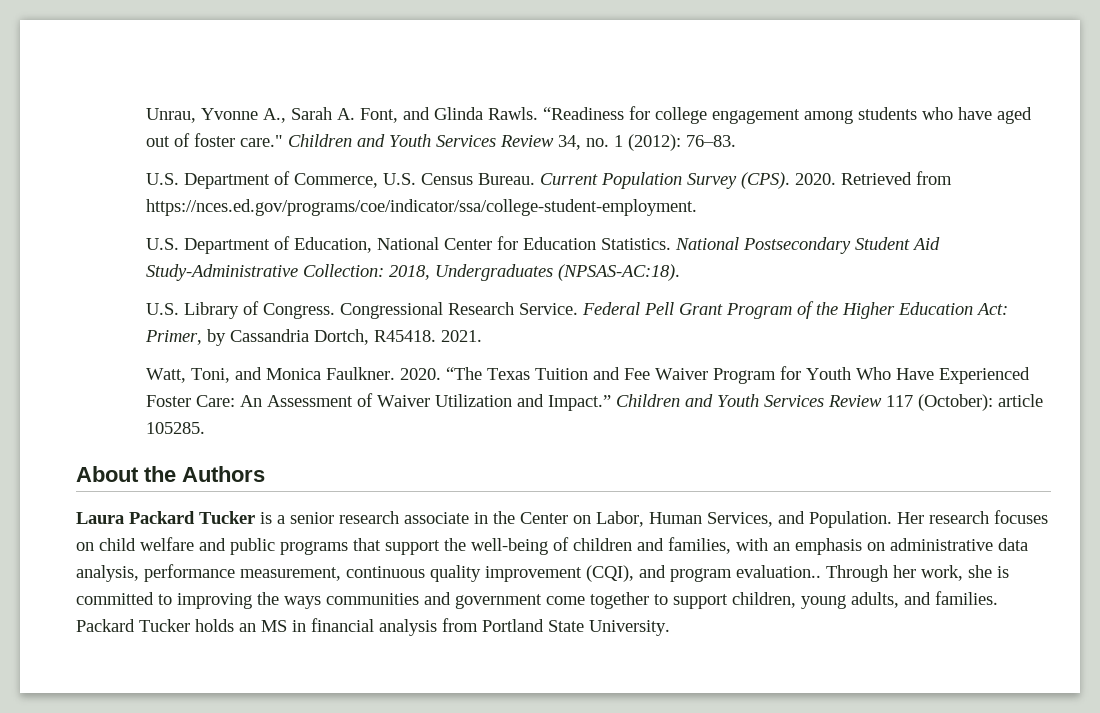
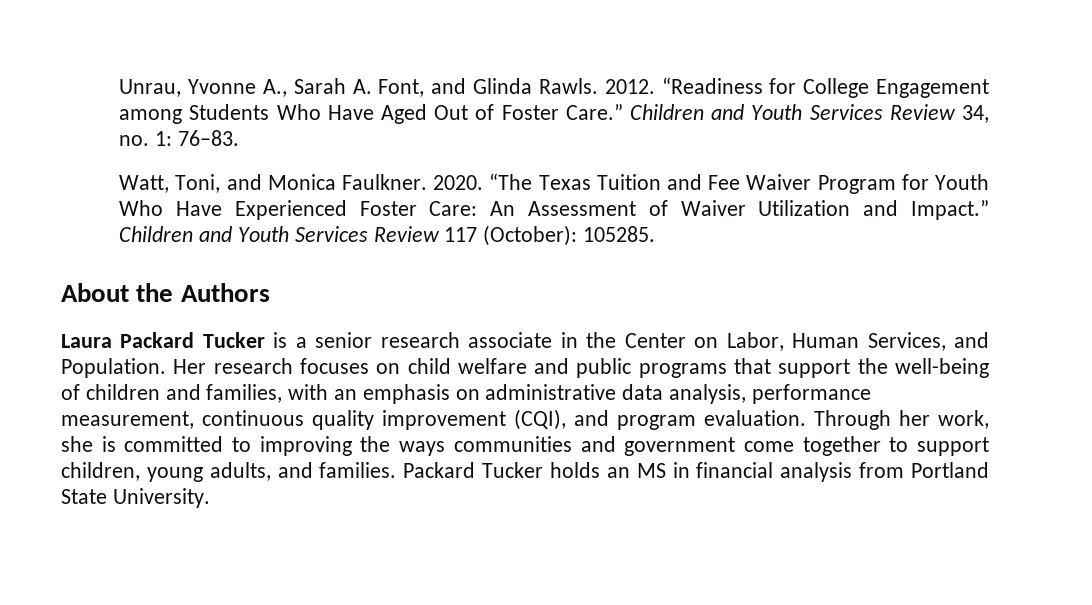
+ 2012.
- “Readiness for college engagement among students who have aged out of foster care."
+ “Readiness for College Engagement among Students Who Have Aged Out of Foster Care.”
- Children and Youth Services Review 34, no. 1 (2012): 76–83.
+ Children and Youth Services Review 34, no. 1: 76–83.
- U.S. Department of Commerce, U.S. Census Bureau. Current Population Survey (CPS). 2020. Retrieved from https://nces.ed.gov/programs/coe/indicator/ssa/college-student-employment.
- U.S. Department of Education, National Center for Education Statistics. National Postsecondary Student Aid Study-Administrative Collection: 2018, Undergraduates (NPSAS-AC:18).
- U.S. Library of Congress. Congressional Research Service. Federal Pell Grant Program of the Higher Education Act: Primer, by Cassandria Dortch, R45418. 2021.
- Children and Youth Services Review 117 (October): article 105285.
+ Children and Youth Services Review 117 (October): 105285.
- Her research focuses on child welfare and public programs that support the well-being of children and families, with an emphasis on administrative data analysis, performance measurement, continuous quality improvement (CQI), and program evaluation..
+ Her research focuses on child welfare and public programs that support the well-being of children and families, with an emphasis on administrative data analysis, performance measurement, continuous quality improvement (CQI), and program evaluation.

